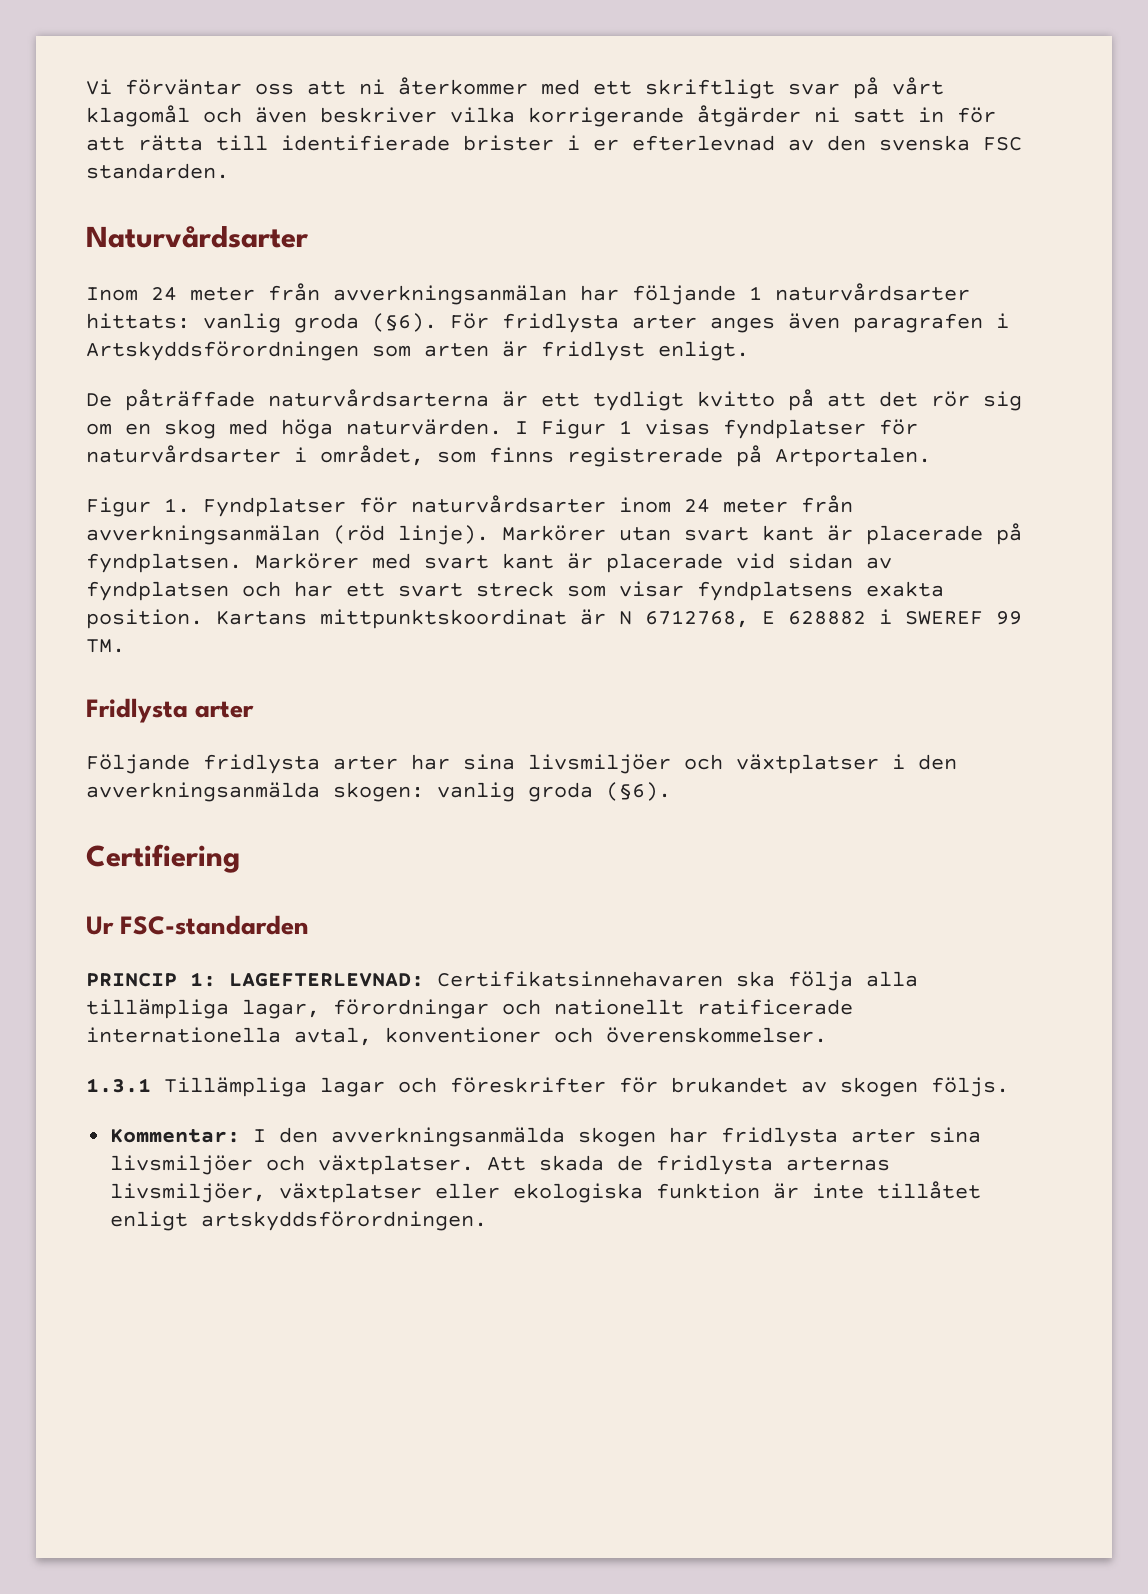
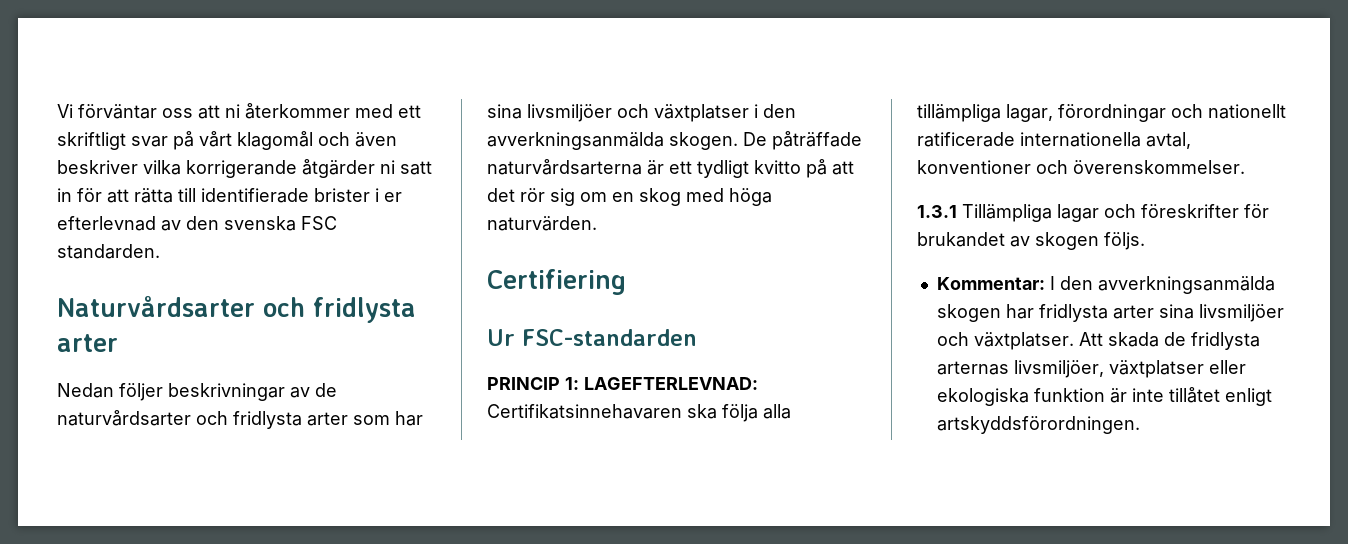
- Naturvårdsarter
- Inom 24 meter från avverkningsanmälan har följande 1 naturvårdsarter hittats: vanlig groda (§6). För fridlysta arter anges även paragrafen i Artskyddsförordningen som arten är fridlyst enligt.
- De påträffade naturvårdsarterna är ett tydligt kvitto på att det rör sig om en skog med höga naturvärden. I Figur 1 visas fyndplatser för naturvårdsarter i området, som finns registrerade på Artportalen.
- Figur 1. Fyndplatser för naturvårdsarter inom 24 meter från avverkningsanmälan (röd linje). Markörer utan svart kant är placerade på fyndplatsen. Markörer med svart kant är placerade vid sidan av fyndplatsen och har ett svart streck som visar fyndplatsens exakta position. Kartans mittpunktskoordinat är N 6712768, E 628882 i SWEREF 99 TM.
- Fridlysta arter
- Följande fridlysta arter har sina livsmiljöer och växtplatser i den avverkningsanmälda skogen: vanlig groda (§6).
+ Naturvårdsarter och fridlysta arter
+ Nedan följer beskrivningar av de naturvårdsarter och fridlysta arter som har sina livsmiljöer och växtplatser i den avverkningsanmälda skogen. De påträffade naturvårdsarterna är ett tydligt kvitto på att det rör sig om en skog med höga naturvärden.

